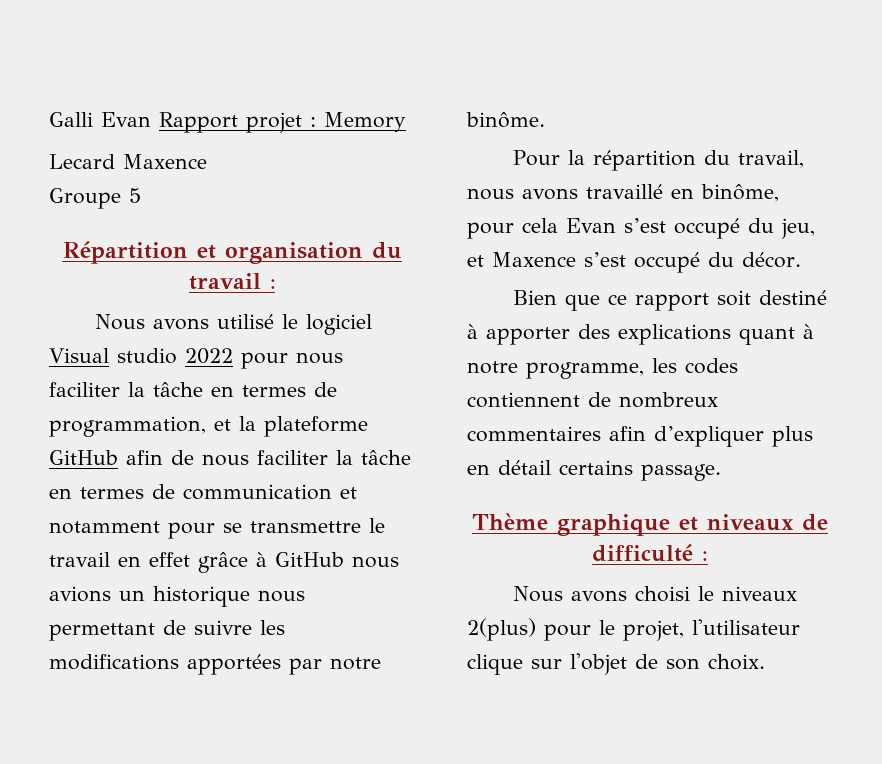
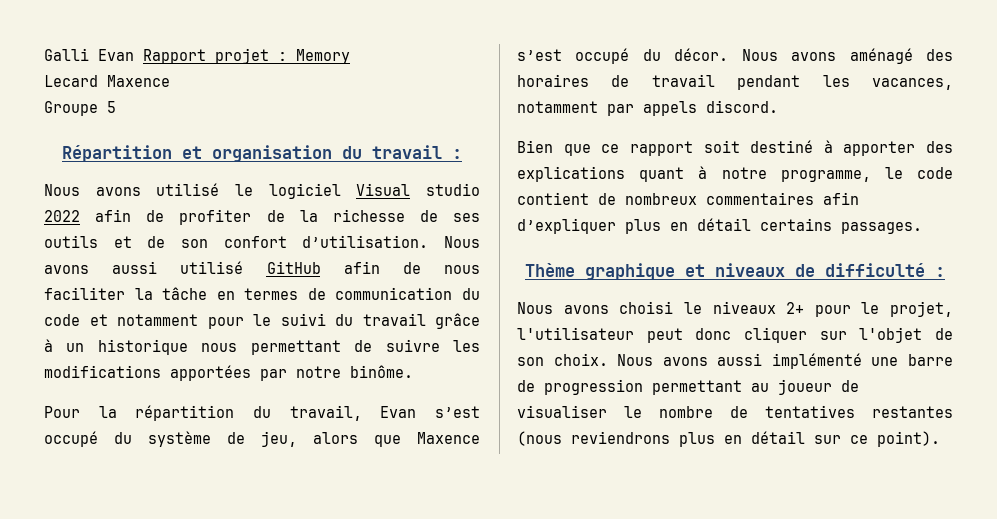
- Nous avons utilisé le logiciel Visual studio 2022 pour nous faciliter la tâche en termes de programmation, et la plateforme GitHub afin de nous faciliter la tâche en termes de communication et notamment pour se transmettre le travail en effet grâce à GitHub nous avions un historique nous permettant de suivre les modifications apportées par notre binôme.
+ Nous avons utilisé le logiciel Visual studio 2022 afin de profiter de la richesse de ses outils et de son confort d’utilisation. Nous avons aussi utilisé GitHub afin de nous faciliter la tâche en termes de communication du code et notamment pour le suivi du travail grâce à un historique nous permettant de suivre les modifications apportées par notre binôme.
- Pour la répartition du travail, nous avons travaillé en binôme, pour cela Evan s’est occupé du jeu, et Maxence s’est occupé du décor.
+ Pour la répartition du travail, Evan s’est occupé du système de jeu, alors que Maxence s’est occupé du décor. Nous avons aménagé des horaires de travail pendant les vacances, notamment par appels discord.
- Bien que ce rapport soit destiné à apporter des explications quant à notre programme, les codes contiennent de nombreux commentaires afin d’expliquer plus en détail certains passage.
+ Bien que ce rapport soit destiné à apporter des explications quant à notre programme, le code contient de nombreux commentaires afin d’expliquer plus en détail certains passages.
- Nous avons choisi le niveaux 2(plus) pour le projet, l'utilisateur clique sur l'objet de son choix.
+ Nous avons choisi le niveaux 2+ pour le projet, l'utilisateur peut donc cliquer sur l'objet de son choix.
+ Nous avons aussi implémenté une barre de progression permettant au joueur de visualiser le nombre de tentatives restantes (nous reviendrons plus en détail sur ce point).

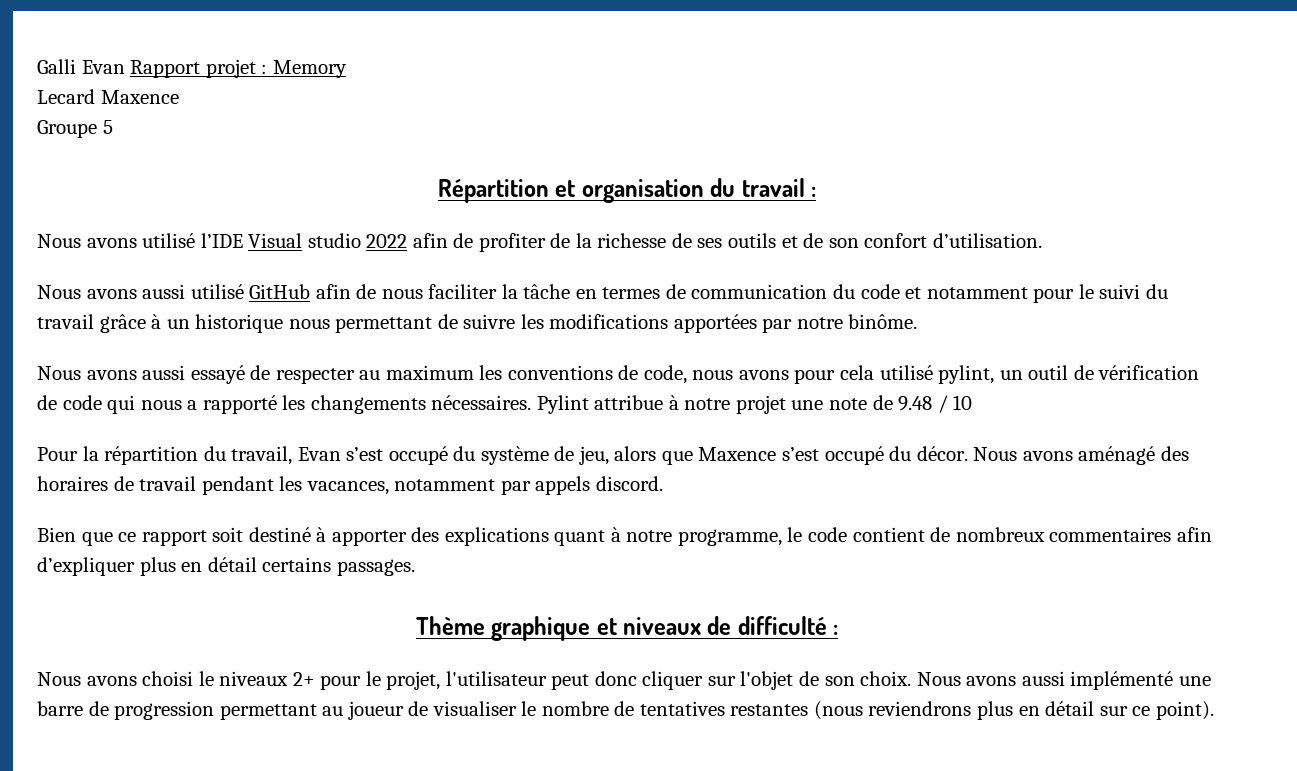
- Nous avons utilisé le logiciel Visual studio 2022 afin de profiter de la richesse de ses outils et de son confort d’utilisation. Nous avons aussi utilisé GitHub afin de nous faciliter la tâche en termes de communication du code et notamment pour le suivi du travail grâce à un historique nous permettant de suivre les modifications apportées par notre binôme.
+ Nous avons utilisé l’IDE Visual studio 2022 afin de profiter de la richesse de ses outils et de son confort d’utilisation.
+ Nous avons aussi utilisé GitHub afin de nous faciliter la tâche en termes de communication du code et notamment pour le suivi du travail grâce à un historique nous permettant de suivre les modifications apportées par notre binôme.
+ Nous avons aussi essayé de respecter au maximum les conventions de code, nous avons pour cela utilisé pylint, un outil de vérification de code qui nous a rapporté les changements nécessaires. Pylint attribue à notre projet une note de 9.48 / 10

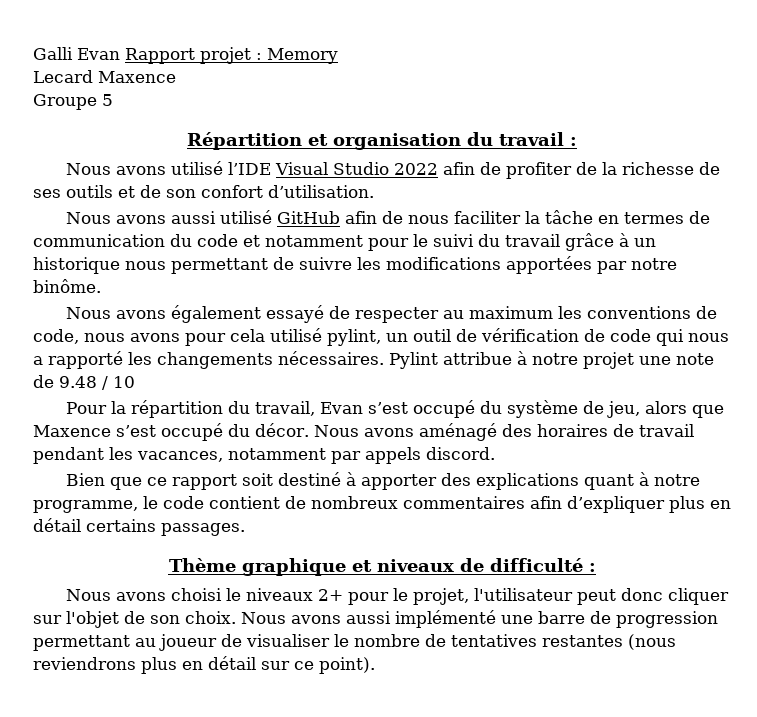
- Nous avons utilisé l’IDE Visual studio 2022 afin de profiter de la richesse de ses outils et de son confort d’utilisation.
+ Nous avons utilisé l’IDE Visual Studio 2022 afin de profiter de la richesse de ses outils et de son confort d’utilisation.
- Nous avons aussi essayé de respecter au maximum les conventions de code, nous avons pour cela utilisé pylint, un outil de vérification de code qui nous a rapporté les changements nécessaires.
+ Nous avons également essayé de respecter au maximum les conventions de code, nous avons pour cela utilisé pylint, un outil de vérification de code qui nous a rapporté les changements nécessaires.

